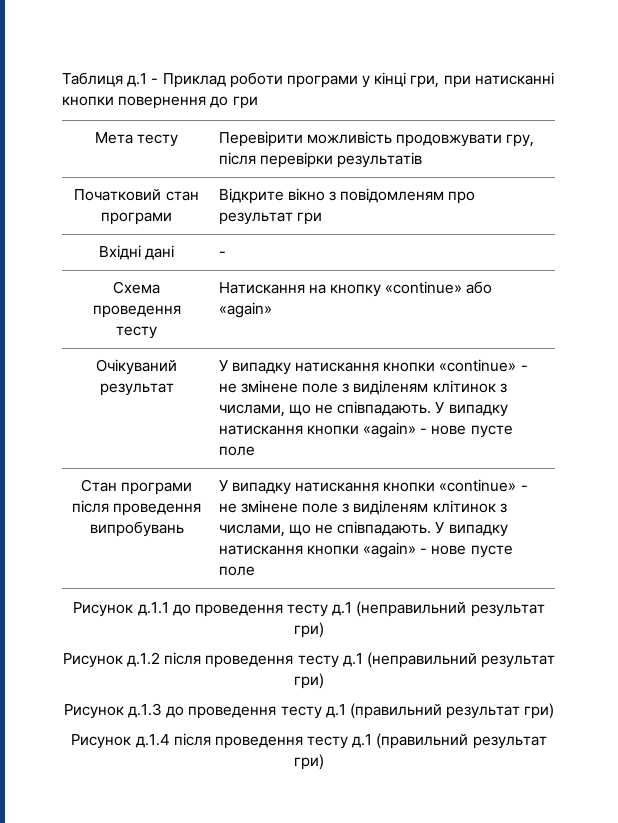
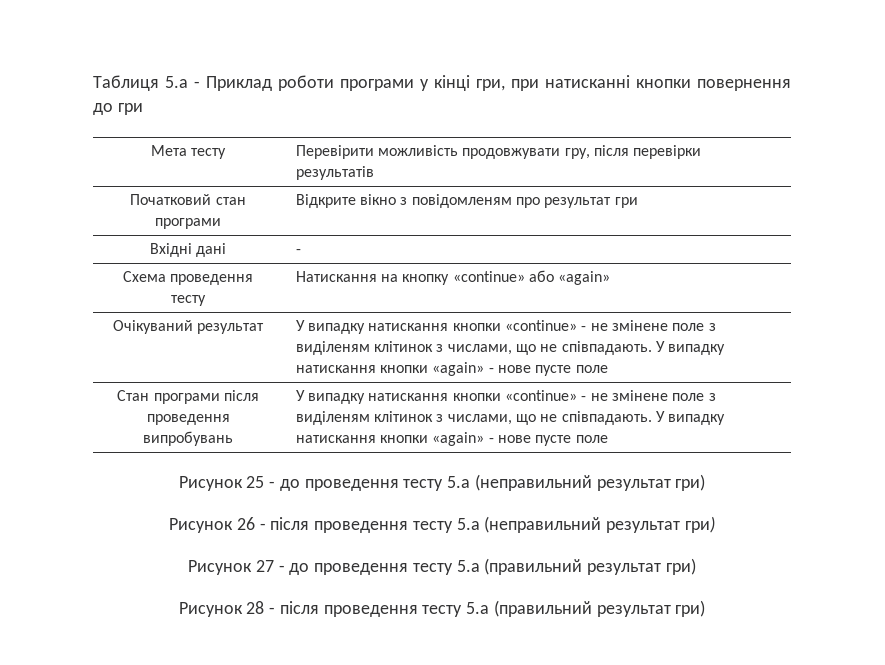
- Таблиця д.1 - Приклад роботи програми у кінці гри, при натисканні кнопки повернення до гри
+ Таблиця 5.a - Приклад роботи програми у кінці гри, при натисканні кнопки повернення до гри
- Рисунок д.1.1 до проведення тесту д.1 (неправильний результат гри)
- Рисунок д.1.2 після проведення тесту д.1 (неправильний результат гри)
- Рисунок д.1.3 до проведення тесту д.1 (правильний результат гри)
+ Рисунок 25 - до проведення тесту 5.a (неправильний результат гри)
+ Рисунок 26 - після проведення тесту 5.a (неправильний результат гри)
+ Рисунок 27 - до проведення тесту 5.a (правильний результат гри)
- Рисунок д.1.4 після проведення тесту д.1 (правильний результат гри)
+ Рисунок 28 - після проведення тесту 5.a (правильний результат гри)

